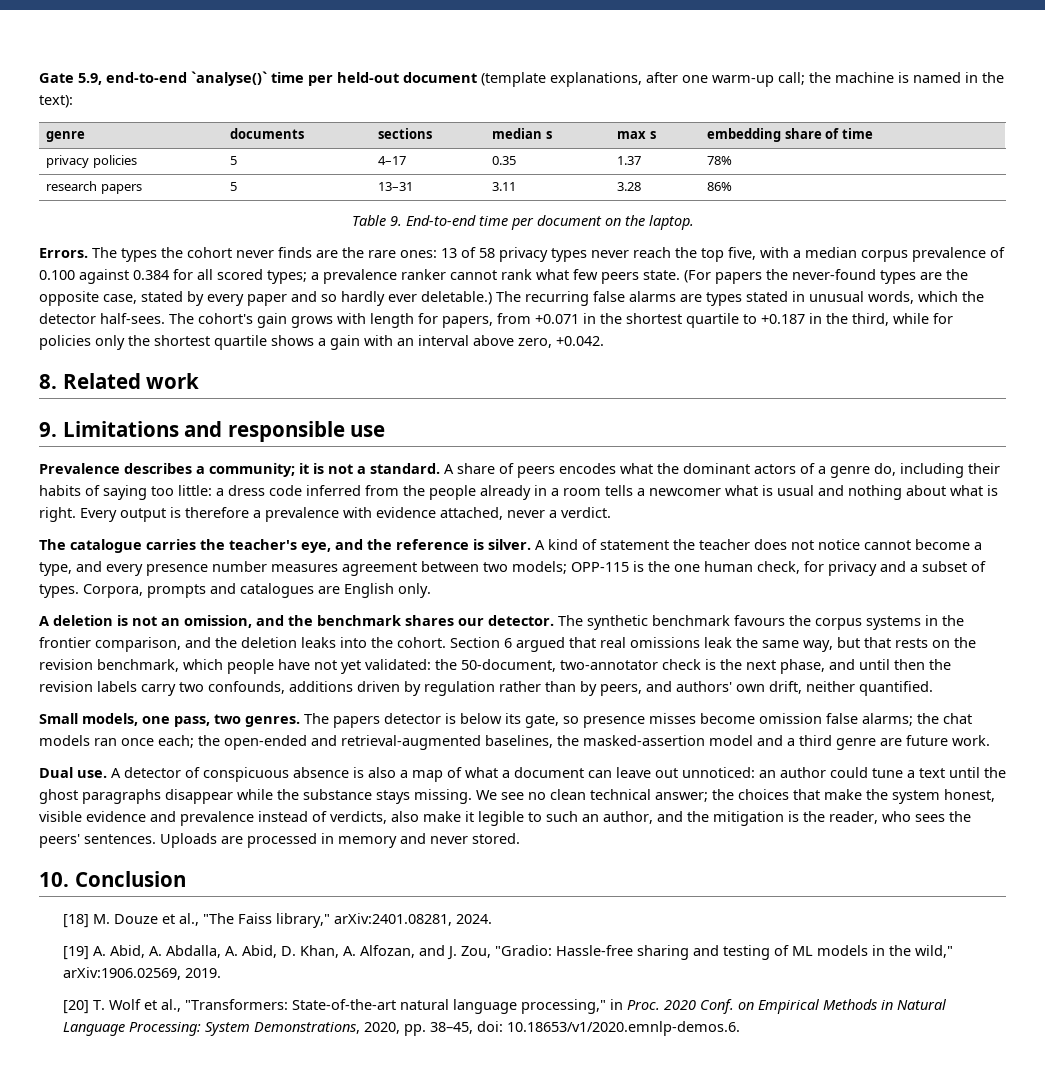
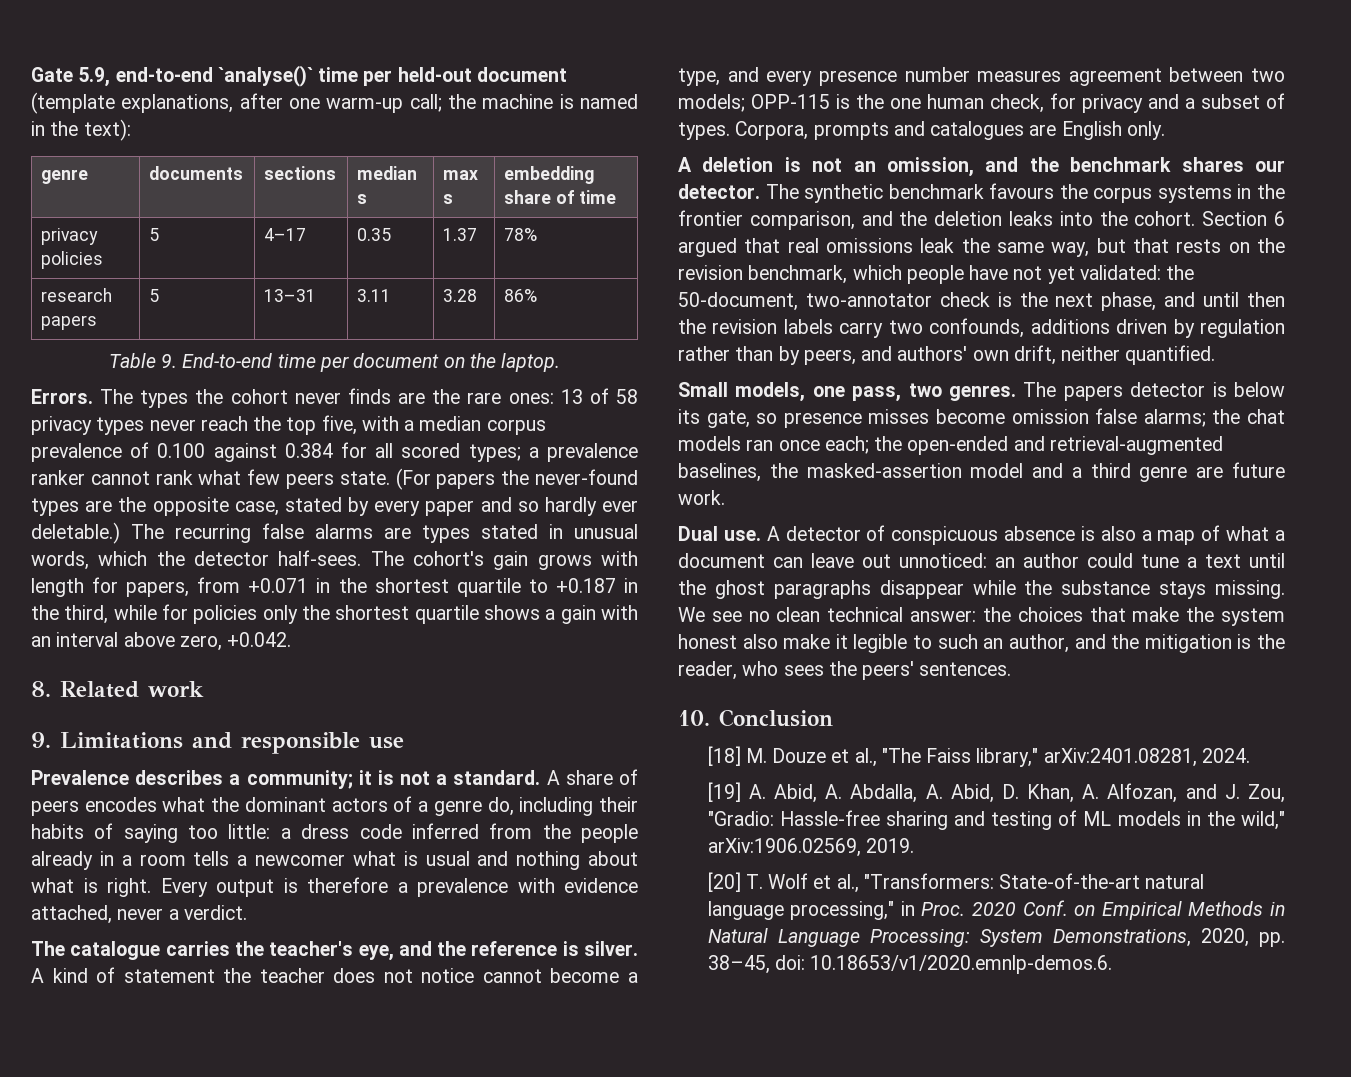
- We see no clean technical answer; the choices that make the system honest, visible evidence and prevalence instead of verdicts, also make it legible to such an author, and the mitigation is the reader, who sees the peers' sentences. Uploads are processed in memory and never stored.
+ We see no clean technical answer: the choices that make the system honest also make it legible to such an author, and the mitigation is the reader, who sees the peers' sentences.

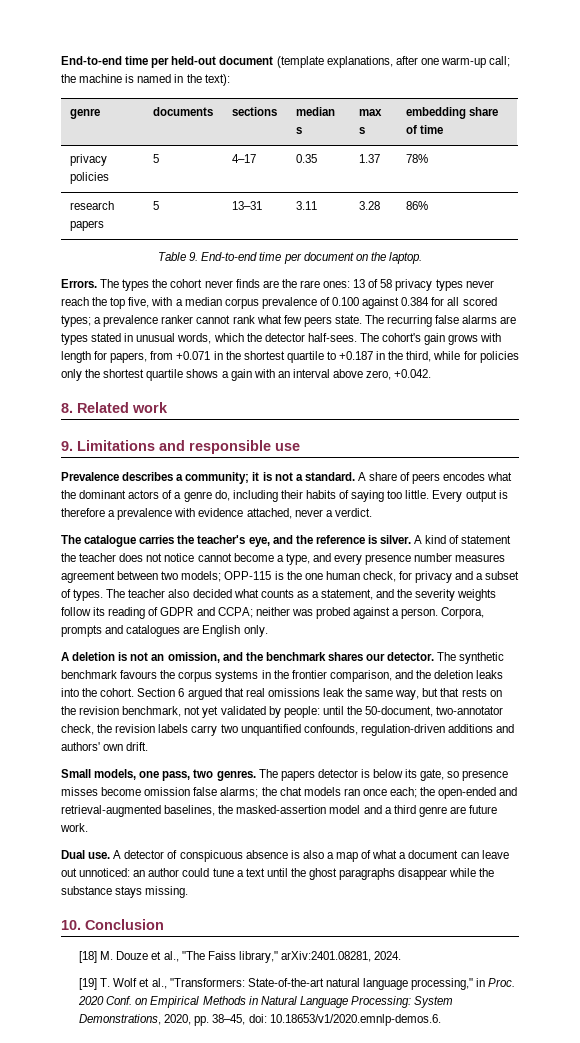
- Gate 5.9, end-to-end `analyse()` time per held-out document (template explanations, after one warm-up call; the machine is named in the text):
+ End-to-end time per held-out document (template explanations, after one warm-up call; the machine is named in the text):
- (For papers the never-found types are the opposite case, stated by every paper and so hardly ever deletable.)
- A share of peers encodes what the dominant actors of a genre do, including their habits of saying too little: a dress code inferred from the people already in a room tells a newcomer what is usual and nothing about what is right.
+ A share of peers encodes what the dominant actors of a genre do, including their habits of saying too little.
+ The teacher also decided what counts as a statement, and the severity weights follow its reading of GDPR and CCPA; neither was probed against a person.
- Section 6 argued that real omissions leak the same way, but that rests on the revision benchmark, which people have not yet validated: the 50-document, two-annotator check is the next phase, and until then the revision labels carry two confounds, additions driven by regulation rather than by peers, and authors' own drift, neither quantified.
+ Section 6 argued that real omissions leak the same way, but that rests on the revision benchmark, not yet validated by people: until the 50-document, two-annotator check, the revision labels carry two unquantified confounds, regulation-driven additions and authors' own drift.
- We see no clean technical answer: the choices that make the system honest also make it legible to such an author, and the mitigation is the reader, who sees the peers' sentences.
- [19] A. Abid, A. Abdalla, A. Abid, D. Khan, A. Alfozan, and J. Zou, "Gradio: Hassle-free sharing and testing of ML models in the wild," arXiv:1906.02569, 2019.
- [20] T. Wolf et al., "Transformers: State-of-the-art natural language processing," in Proc.
+ [19] T. Wolf et al., "Transformers: State-of-the-art natural language processing," in Proc.

